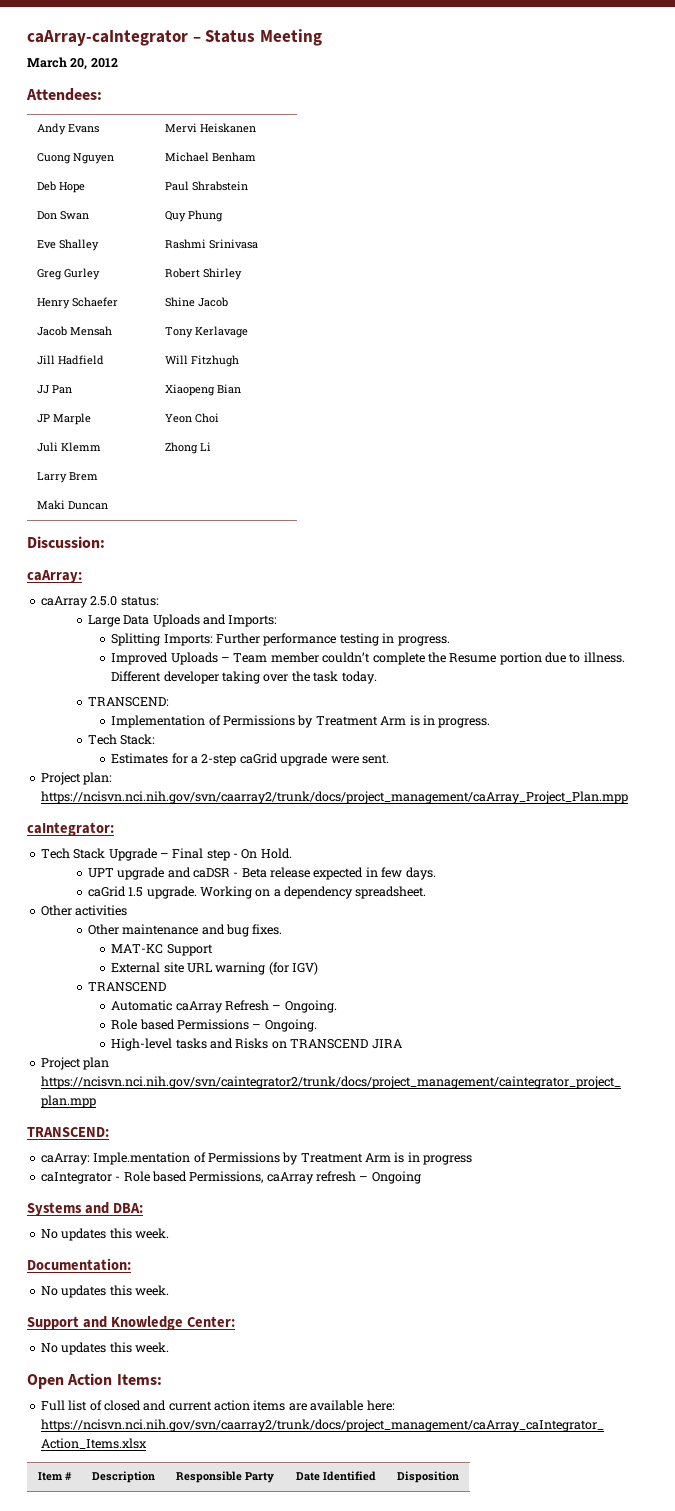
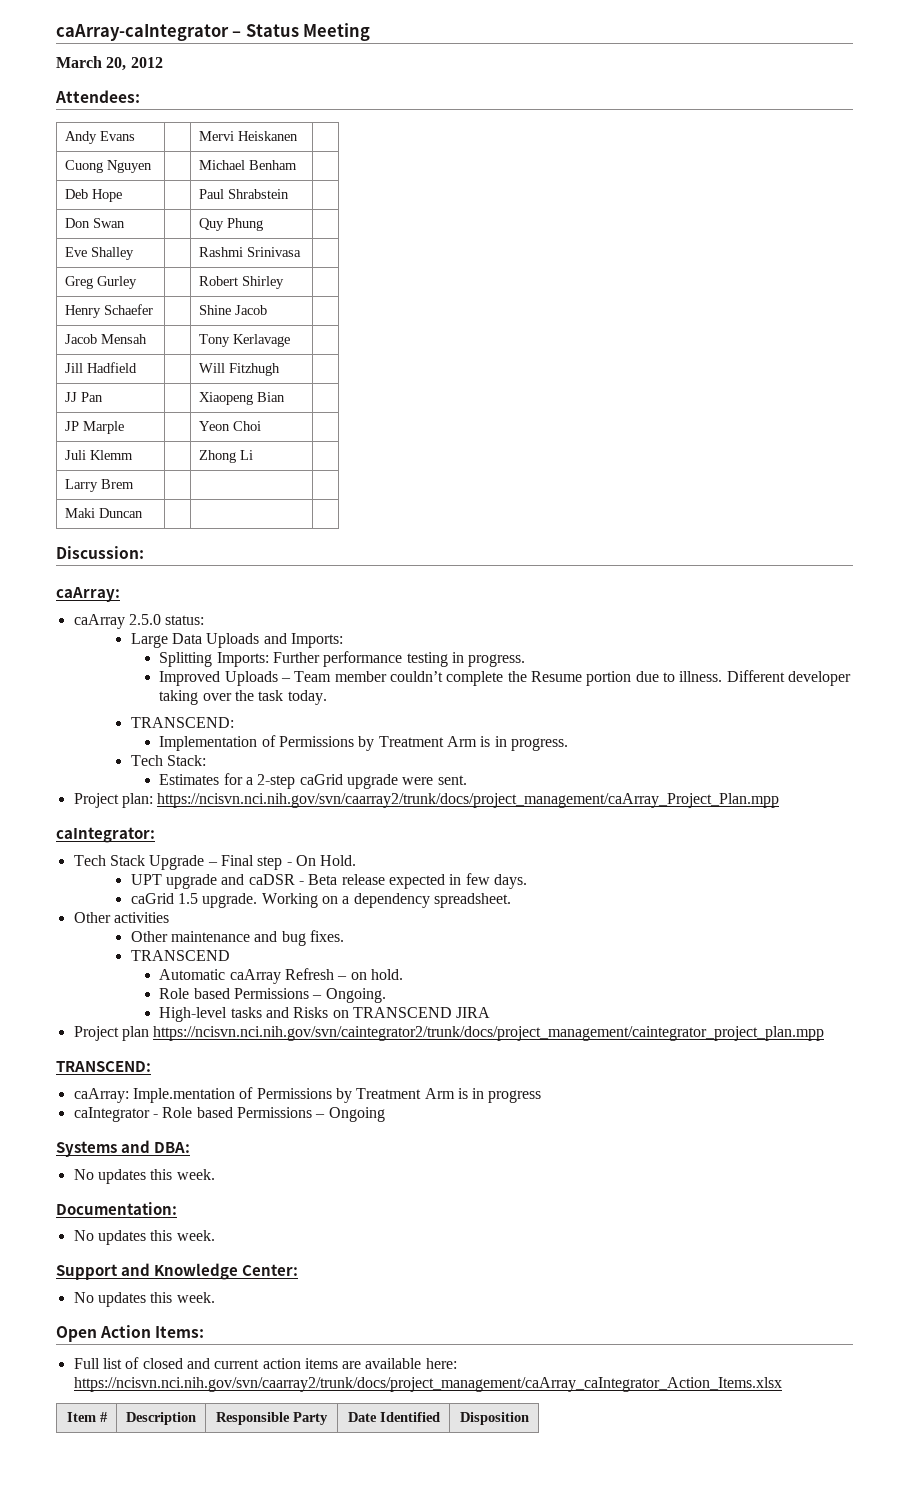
- MAT-KC Support
- External site URL warning (for IGV)
- Automatic caArray Refresh – Ongoing.
+ Automatic caArray Refresh – on hold.
- caIntegrator - Role based Permissions, caArray refresh – Ongoing
+ caIntegrator - Role based Permissions – Ongoing

